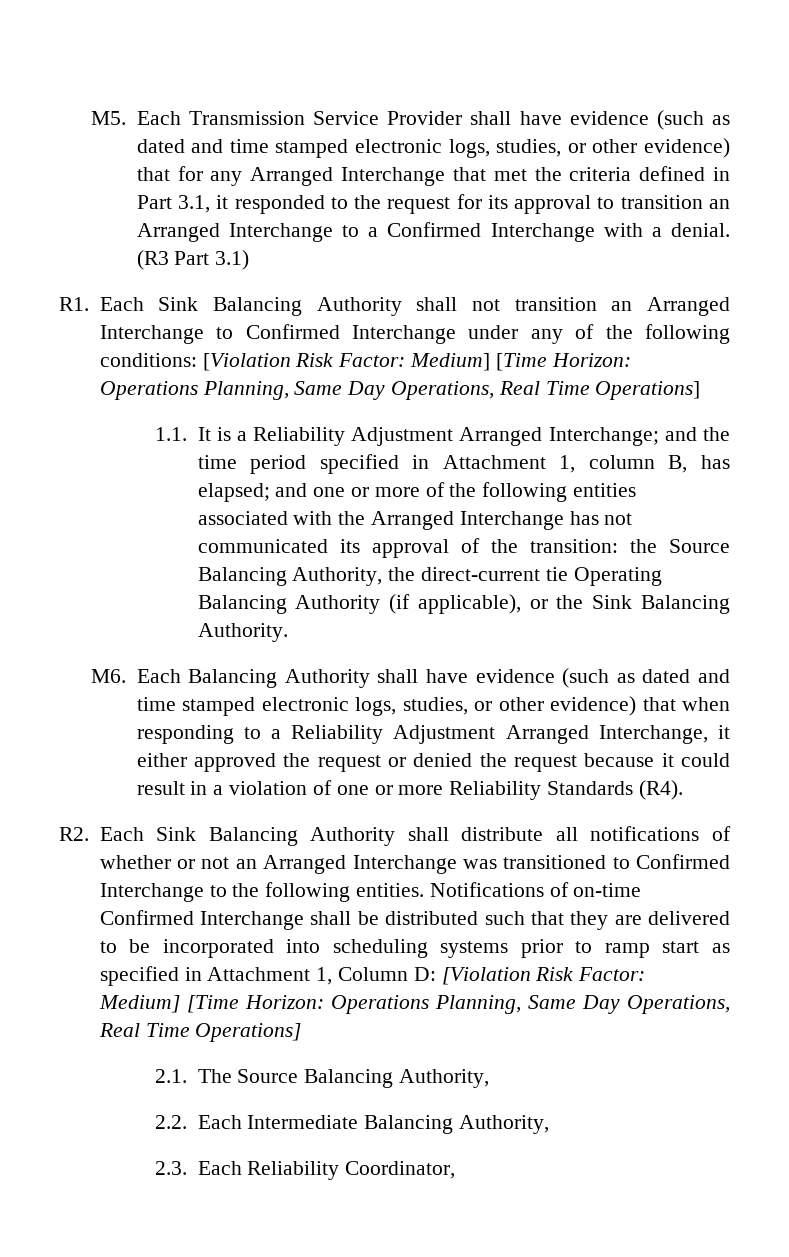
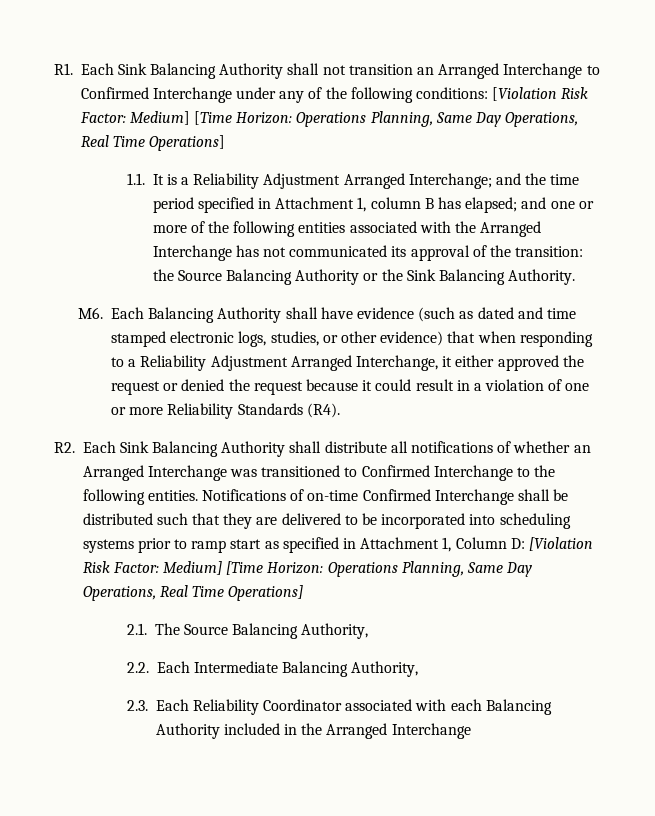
- M5. Each Transmission Service Provider shall have evidence (such as dated and time stamped electronic logs, studies, or other evidence) that for any Arranged Interchange that met the criteria defined in Part 3.1, it responded to the request for its approval to transition an Arranged Interchange to a Confirmed Interchange with a denial. (R3 Part 3.1)
- 1.1. It is a Reliability Adjustment Arranged Interchange; and the time period specified in Attachment 1, column B, has elapsed; and one or more of the following entities associated with the Arranged Interchange has not communicated its approval of the transition: the Source Balancing Authority, the direct-current tie Operating Balancing Authority (if applicable), or the Sink Balancing Authority.
+ 1.1. It is a Reliability Adjustment Arranged Interchange; and the time period specified in Attachment 1, column B has elapsed; and one or more of the following entities associated with the Arranged Interchange has not communicated its approval of the transition: the Source Balancing Authority or the Sink Balancing Authority.
- R2. Each Sink Balancing Authority shall distribute all notifications of whether or not an Arranged Interchange was transitioned to Confirmed Interchange to the following entities.
+ R2. Each Sink Balancing Authority shall distribute all notifications of whether an Arranged Interchange was transitioned to Confirmed Interchange to the following entities.
- 2.3. Each Reliability Coordinator,
+ 2.3. Each Reliability Coordinator associated with each Balancing Authority included in the Arranged Interchange

